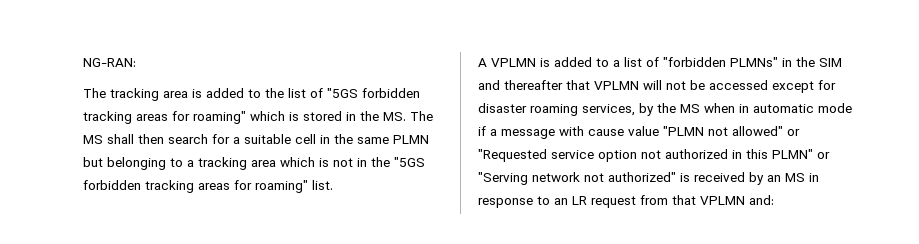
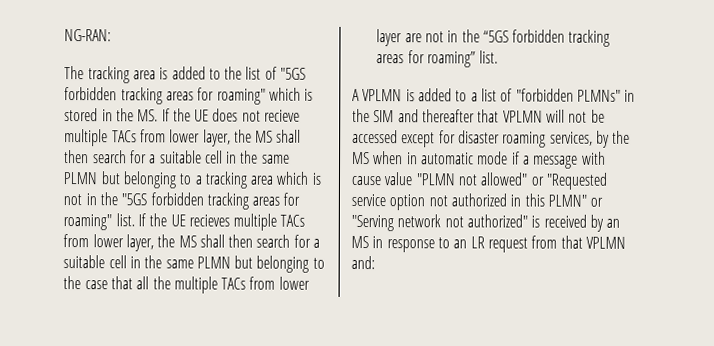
- The tracking area is added to the list of "5GS forbidden tracking areas for roaming" which is stored in the MS. The MS shall then search for a suitable cell in the same PLMN but belonging to a tracking area which is not in the "5GS forbidden tracking areas for roaming" list.
+ The tracking area is added to the list of "5GS forbidden tracking areas for roaming" which is stored in the MS. If the UE does not recieve multiple TACs from lower layer, the MS shall then search for a suitable cell in the same PLMN but belonging to a tracking area which is not in the "5GS forbidden tracking areas for roaming" list. If the UE recieves multiple TACs from lower layer, the MS shall then search for a suitable cell in the same PLMN but belonging to the case that all the multiple TACs from lower layer are not in the “5GS forbidden tracking areas for roaming” list.

